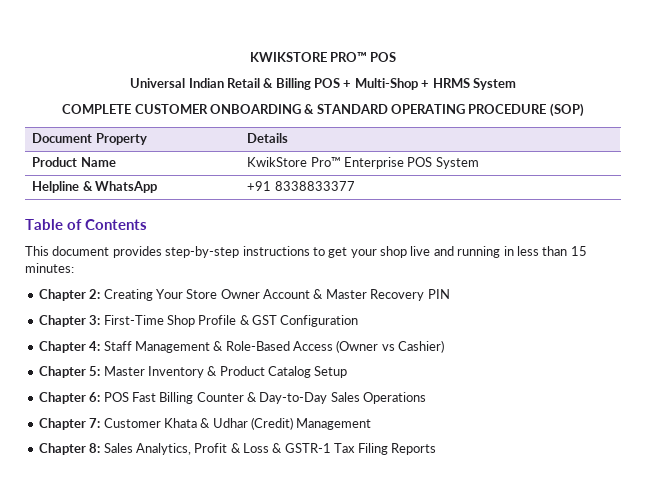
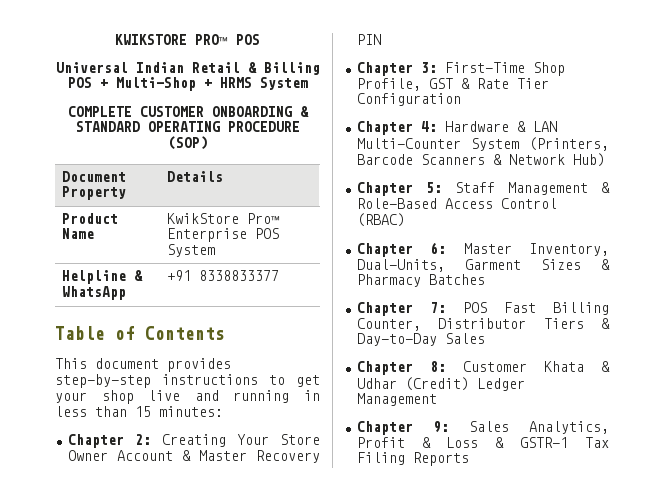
- Chapter 3: First-Time Shop Profile & GST Configuration
- Chapter 4: Staff Management & Role-Based Access (Owner vs Cashier)
- Chapter 5: Master Inventory & Product Catalog Setup
- Chapter 6: POS Fast Billing Counter & Day-to-Day Sales Operations
- Chapter 7: Customer Khata & Udhar (Credit) Management
+ Chapter 3: First-Time Shop Profile, GST & Rate Tier Configuration
+ Chapter 4: Hardware & LAN Multi-Counter System (Printers, Barcode Scanners & Network Hub)
+ Chapter 5: Staff Management & Role-Based Access Control (RBAC)
+ Chapter 6: Master Inventory, Dual-Units, Garment Sizes & Pharmacy Batches
+ Chapter 7: POS Fast Billing Counter, Distributor Tiers & Day-to-Day Sales
+ Chapter 8: Customer Khata & Udhar (Credit) Ledger Management
- Chapter 8: Sales Analytics, Profit & Loss & GSTR-1 Tax Filing Reports
+ Chapter 9: Sales Analytics, Profit & Loss & GSTR-1 Tax Filing Reports

